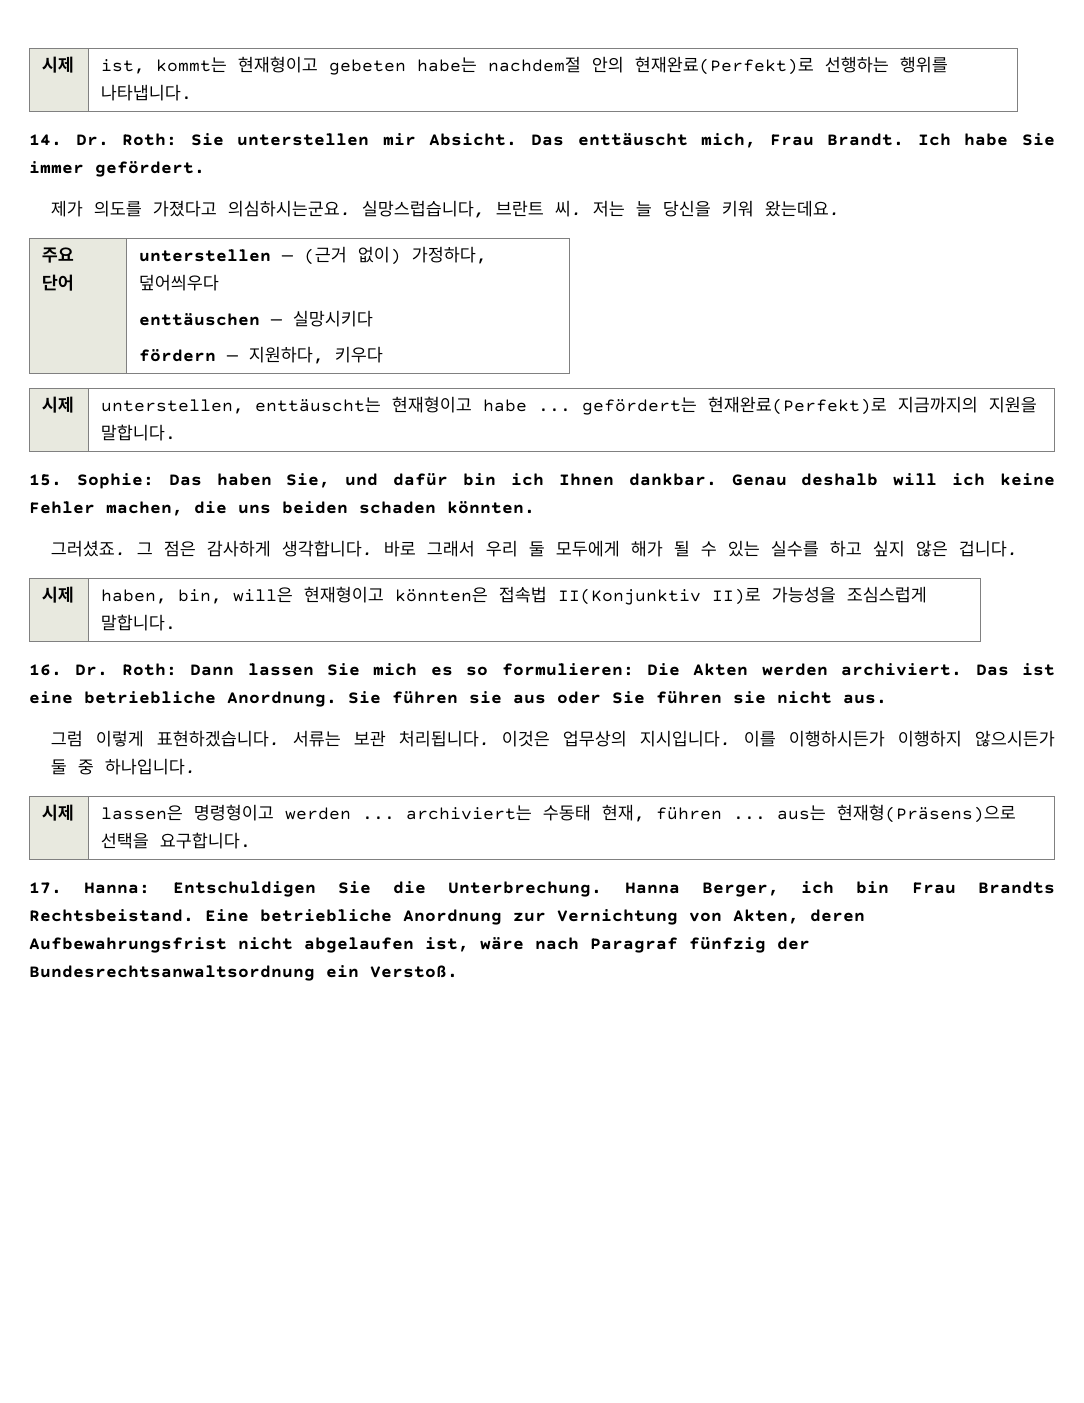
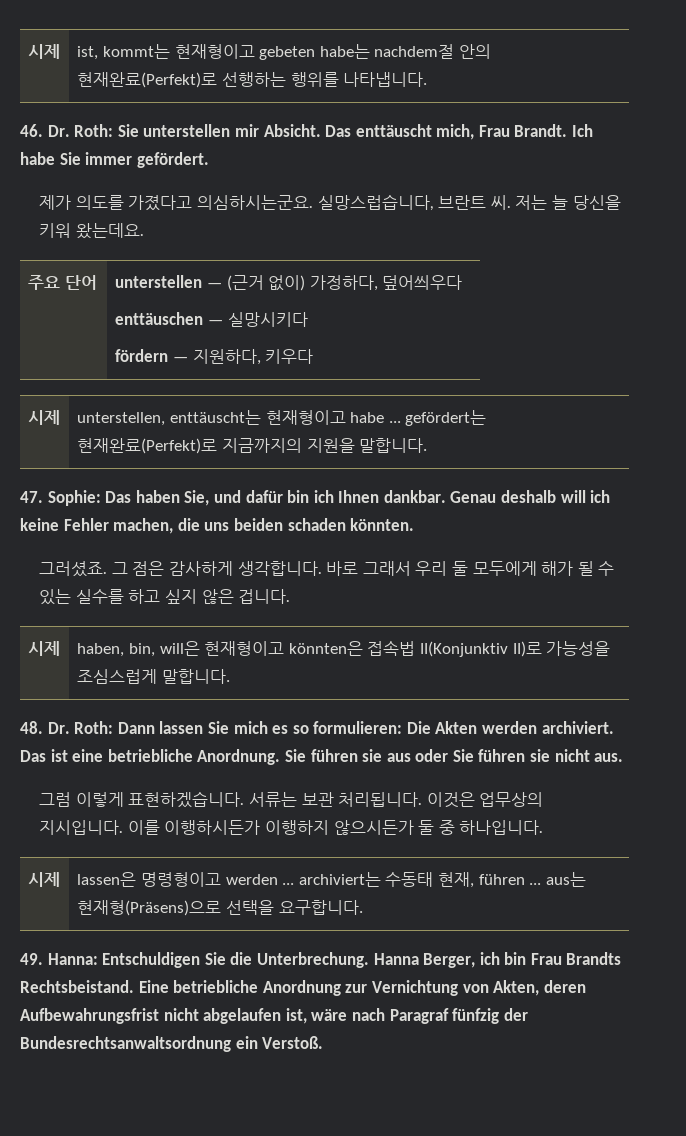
- 14. Dr. Roth: Sie unterstellen mir Absicht.
+ 46. Dr. Roth: Sie unterstellen mir Absicht.
- 15. Sophie: Das haben Sie, und dafür bin ich Ihnen dankbar.
+ 47. Sophie: Das haben Sie, und dafür bin ich Ihnen dankbar.
- 16. Dr. Roth: Dann lassen Sie mich es so formulieren: Die Akten werden archiviert.
+ 48. Dr. Roth: Dann lassen Sie mich es so formulieren: Die Akten werden archiviert.
- 17. Hanna: Entschuldigen Sie die Unterbrechung.
+ 49. Hanna: Entschuldigen Sie die Unterbrechung.

